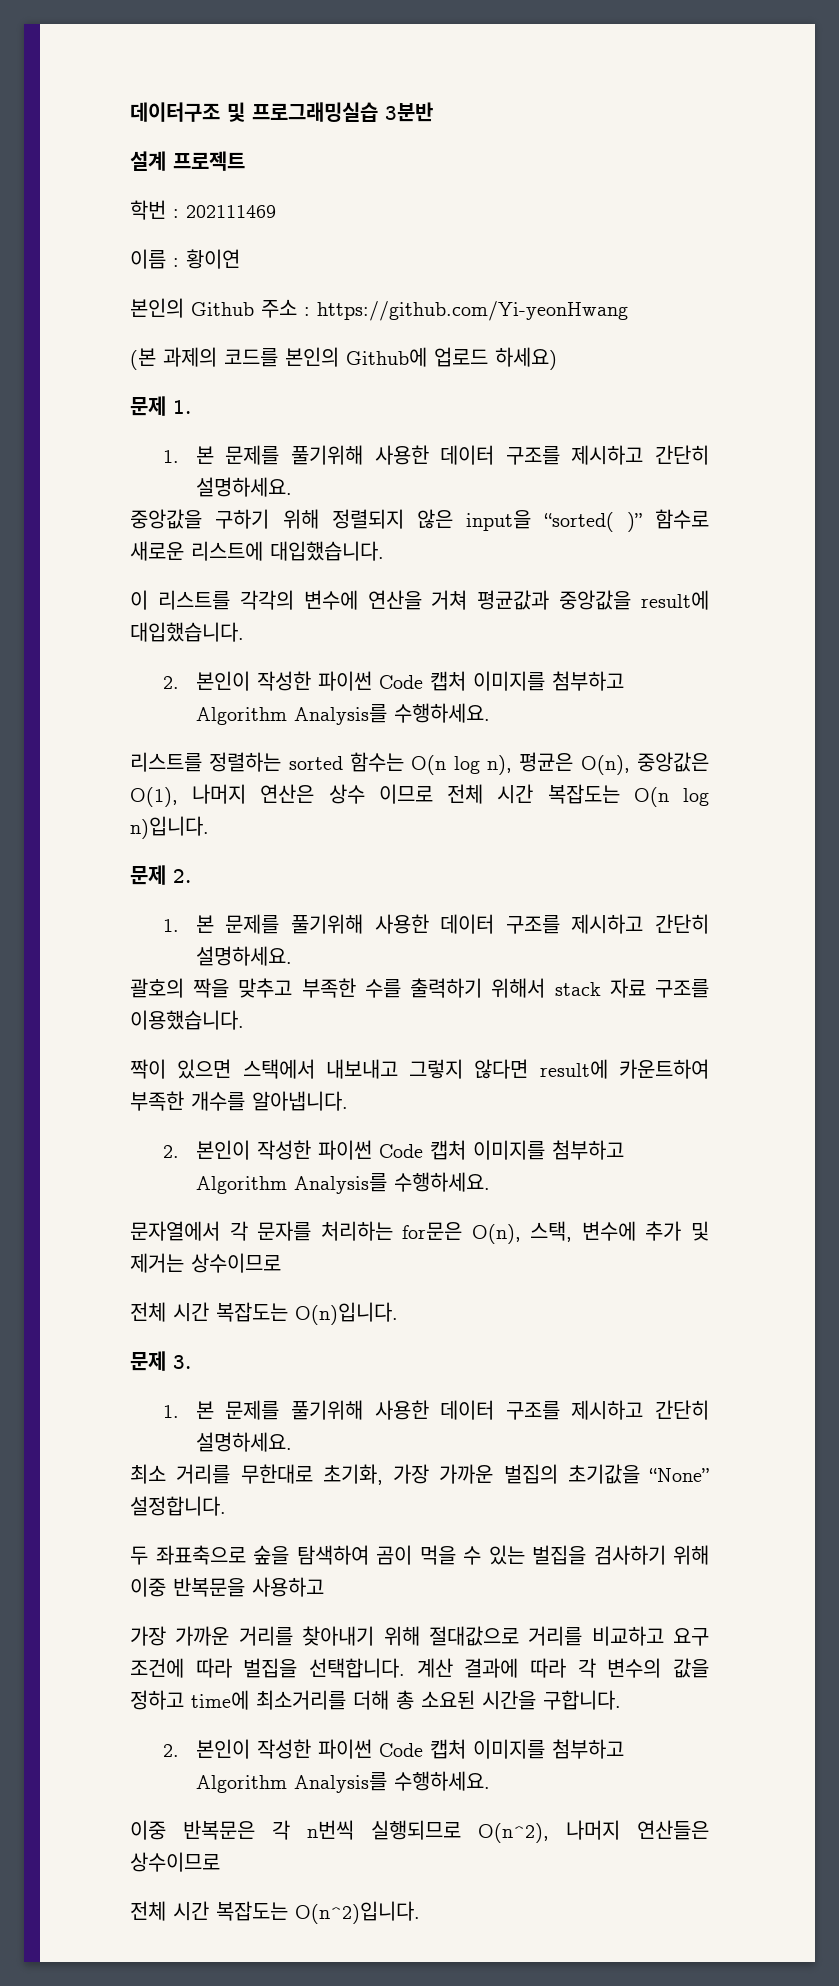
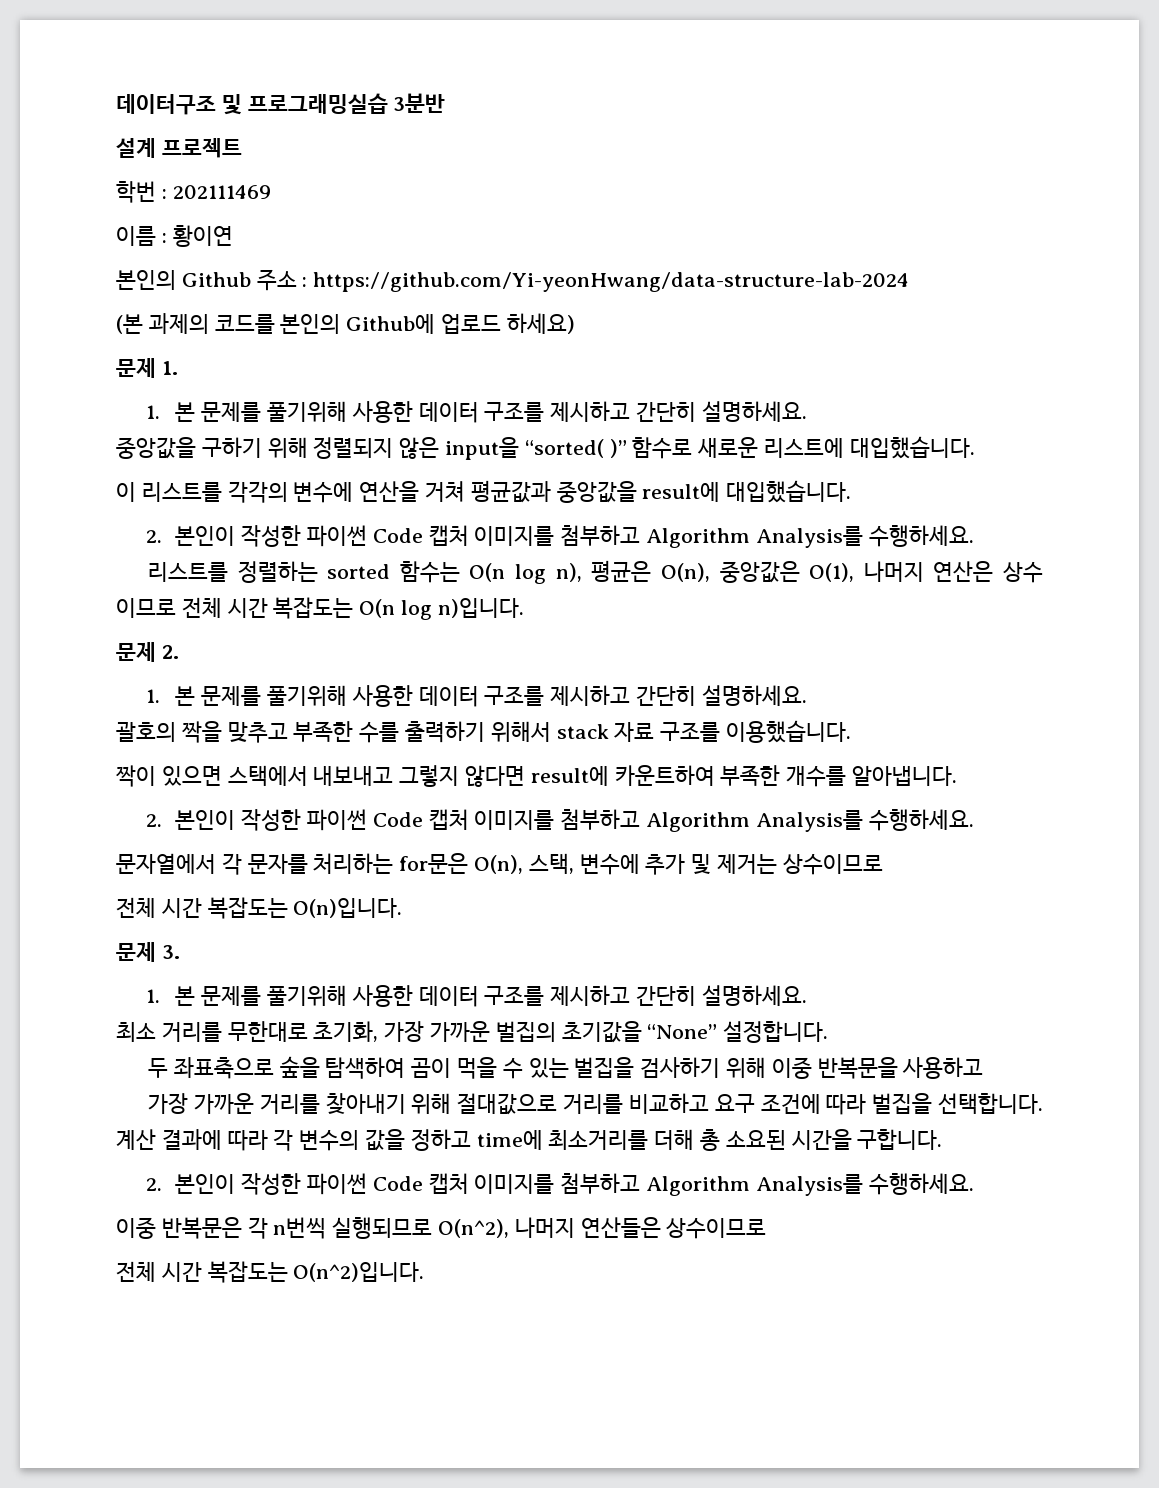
- 본인의 Github 주소 : https://github.com/Yi-yeonHwang
+ 본인의 Github 주소 : https://github.com/Yi-yeonHwang/data-structure-lab-2024

